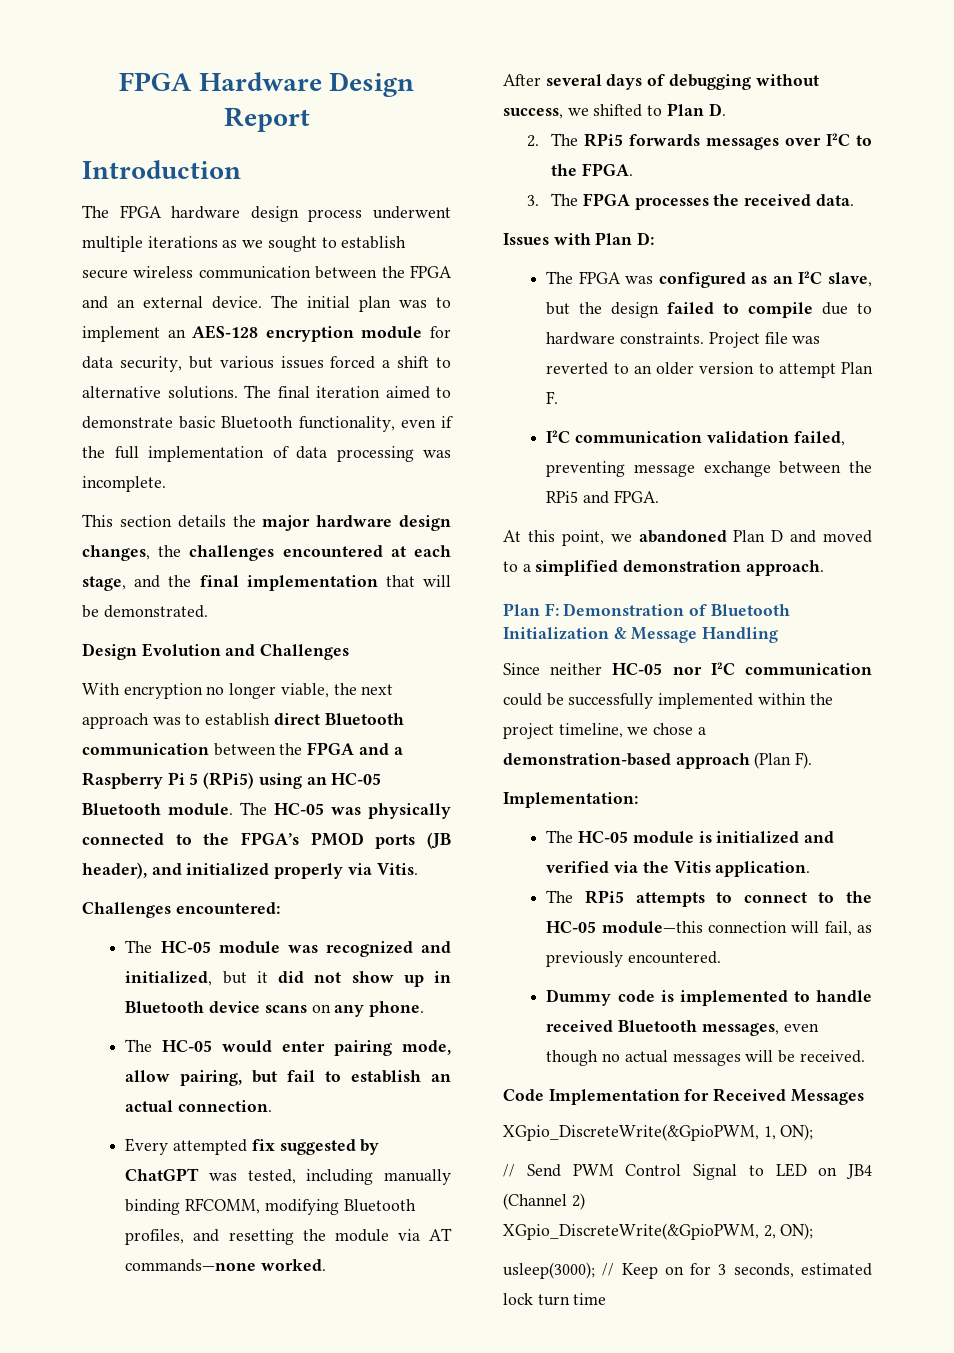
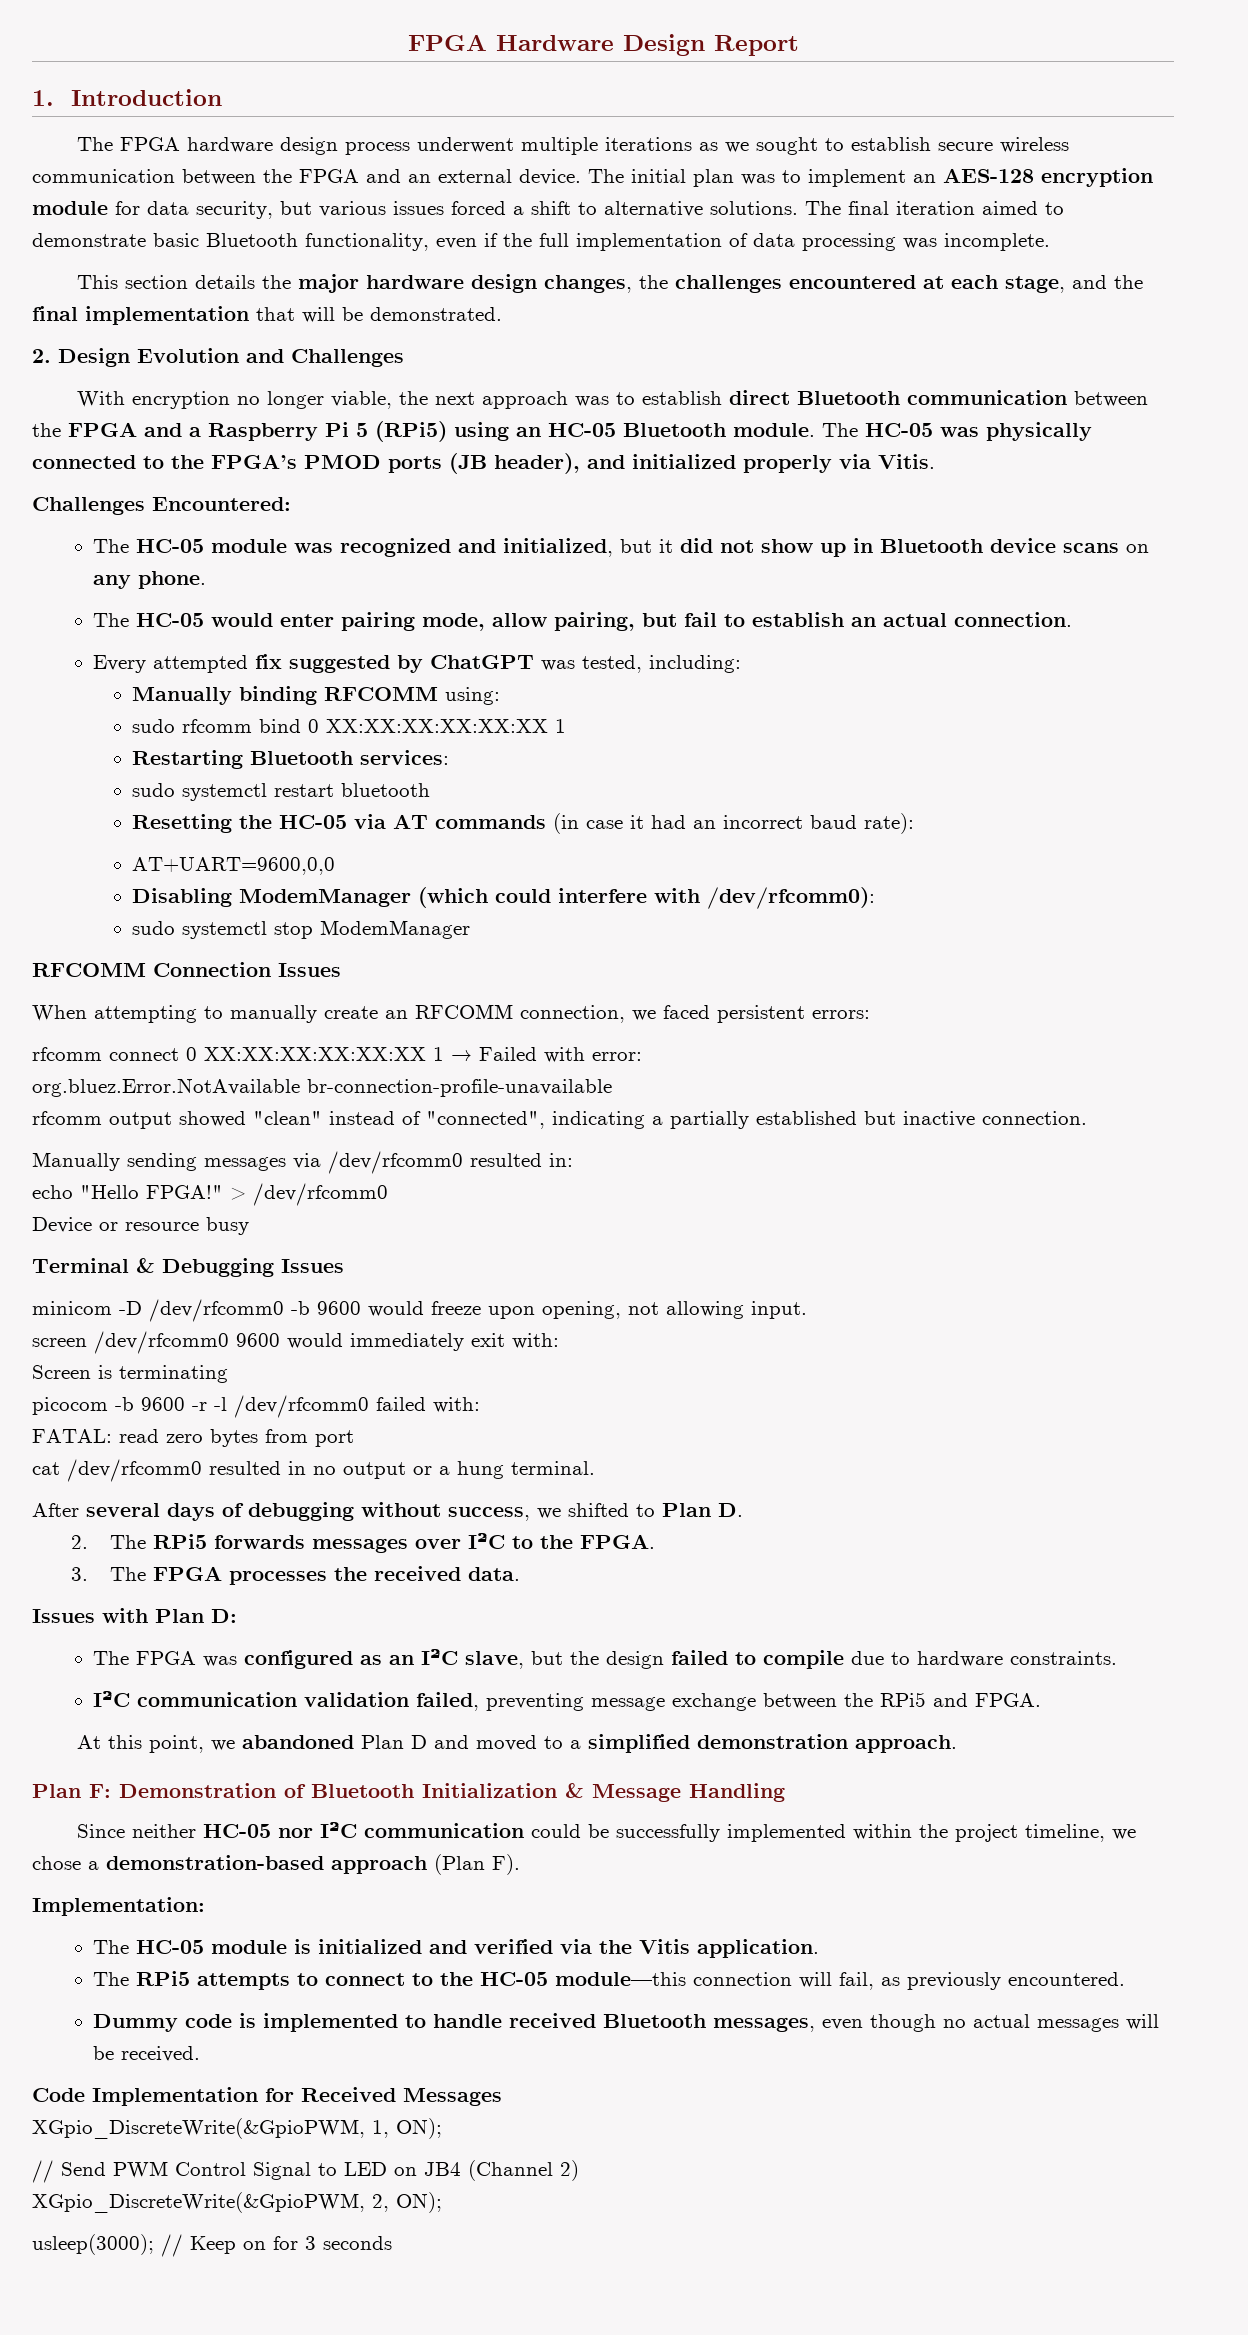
- Introduction
+ 1. Introduction
- Design Evolution and Challenges
+ 2. Design Evolution and Challenges
- Challenges encountered:
+ Challenges Encountered:
- Every attempted fix suggested by ChatGPT was tested, including manually binding RFCOMM, modifying Bluetooth profiles, and resetting the module via AT commands—none worked.
+ Every attempted fix suggested by ChatGPT was tested, including:
+ Manually binding RFCOMM using:
+ sudo rfcomm bind 0 XX:XX:XX:XX:XX:XX 1
+ Restarting Bluetooth services:
+ sudo systemctl restart bluetooth
+ Resetting the HC-05 via AT commands (in case it had an incorrect baud rate):
+ AT+UART=9600,0,0
+ Disabling ModemManager (which could interfere with /dev/rfcomm0):
+ sudo systemctl stop ModemManager
+ RFCOMM Connection Issues
+ When attempting to manually create an RFCOMM connection, we faced persistent errors:
+ rfcomm connect 0 XX:XX:XX:XX:XX:XX 1 → Failed with error:
+ org.bluez.Error.NotAvailable br-connection-profile-unavailable
+ rfcomm output showed "clean" instead of "connected", indicating a partially established but inactive connection.
+ Manually sending messages via /dev/rfcomm0 resulted in:
+ echo "Hello FPGA!" > /dev/rfcomm0
+ Device or resource busy
+ Terminal & Debugging Issues
+ minicom -D /dev/rfcomm0 -b 9600 would freeze upon opening, not allowing input.
+ screen /dev/rfcomm0 9600 would immediately exit with:
+ Screen is terminating
+ picocom -b 9600 -r -l /dev/rfcomm0 failed with:
+ FATAL: read zero bytes from port
+ cat /dev/rfcomm0 resulted in no output or a hung terminal.
- Project file was reverted to an older version to attempt Plan F.
- usleep(3000); // Keep on for 3 seconds, estimated lock turn time
+ usleep(3000); // Keep on for 3 seconds

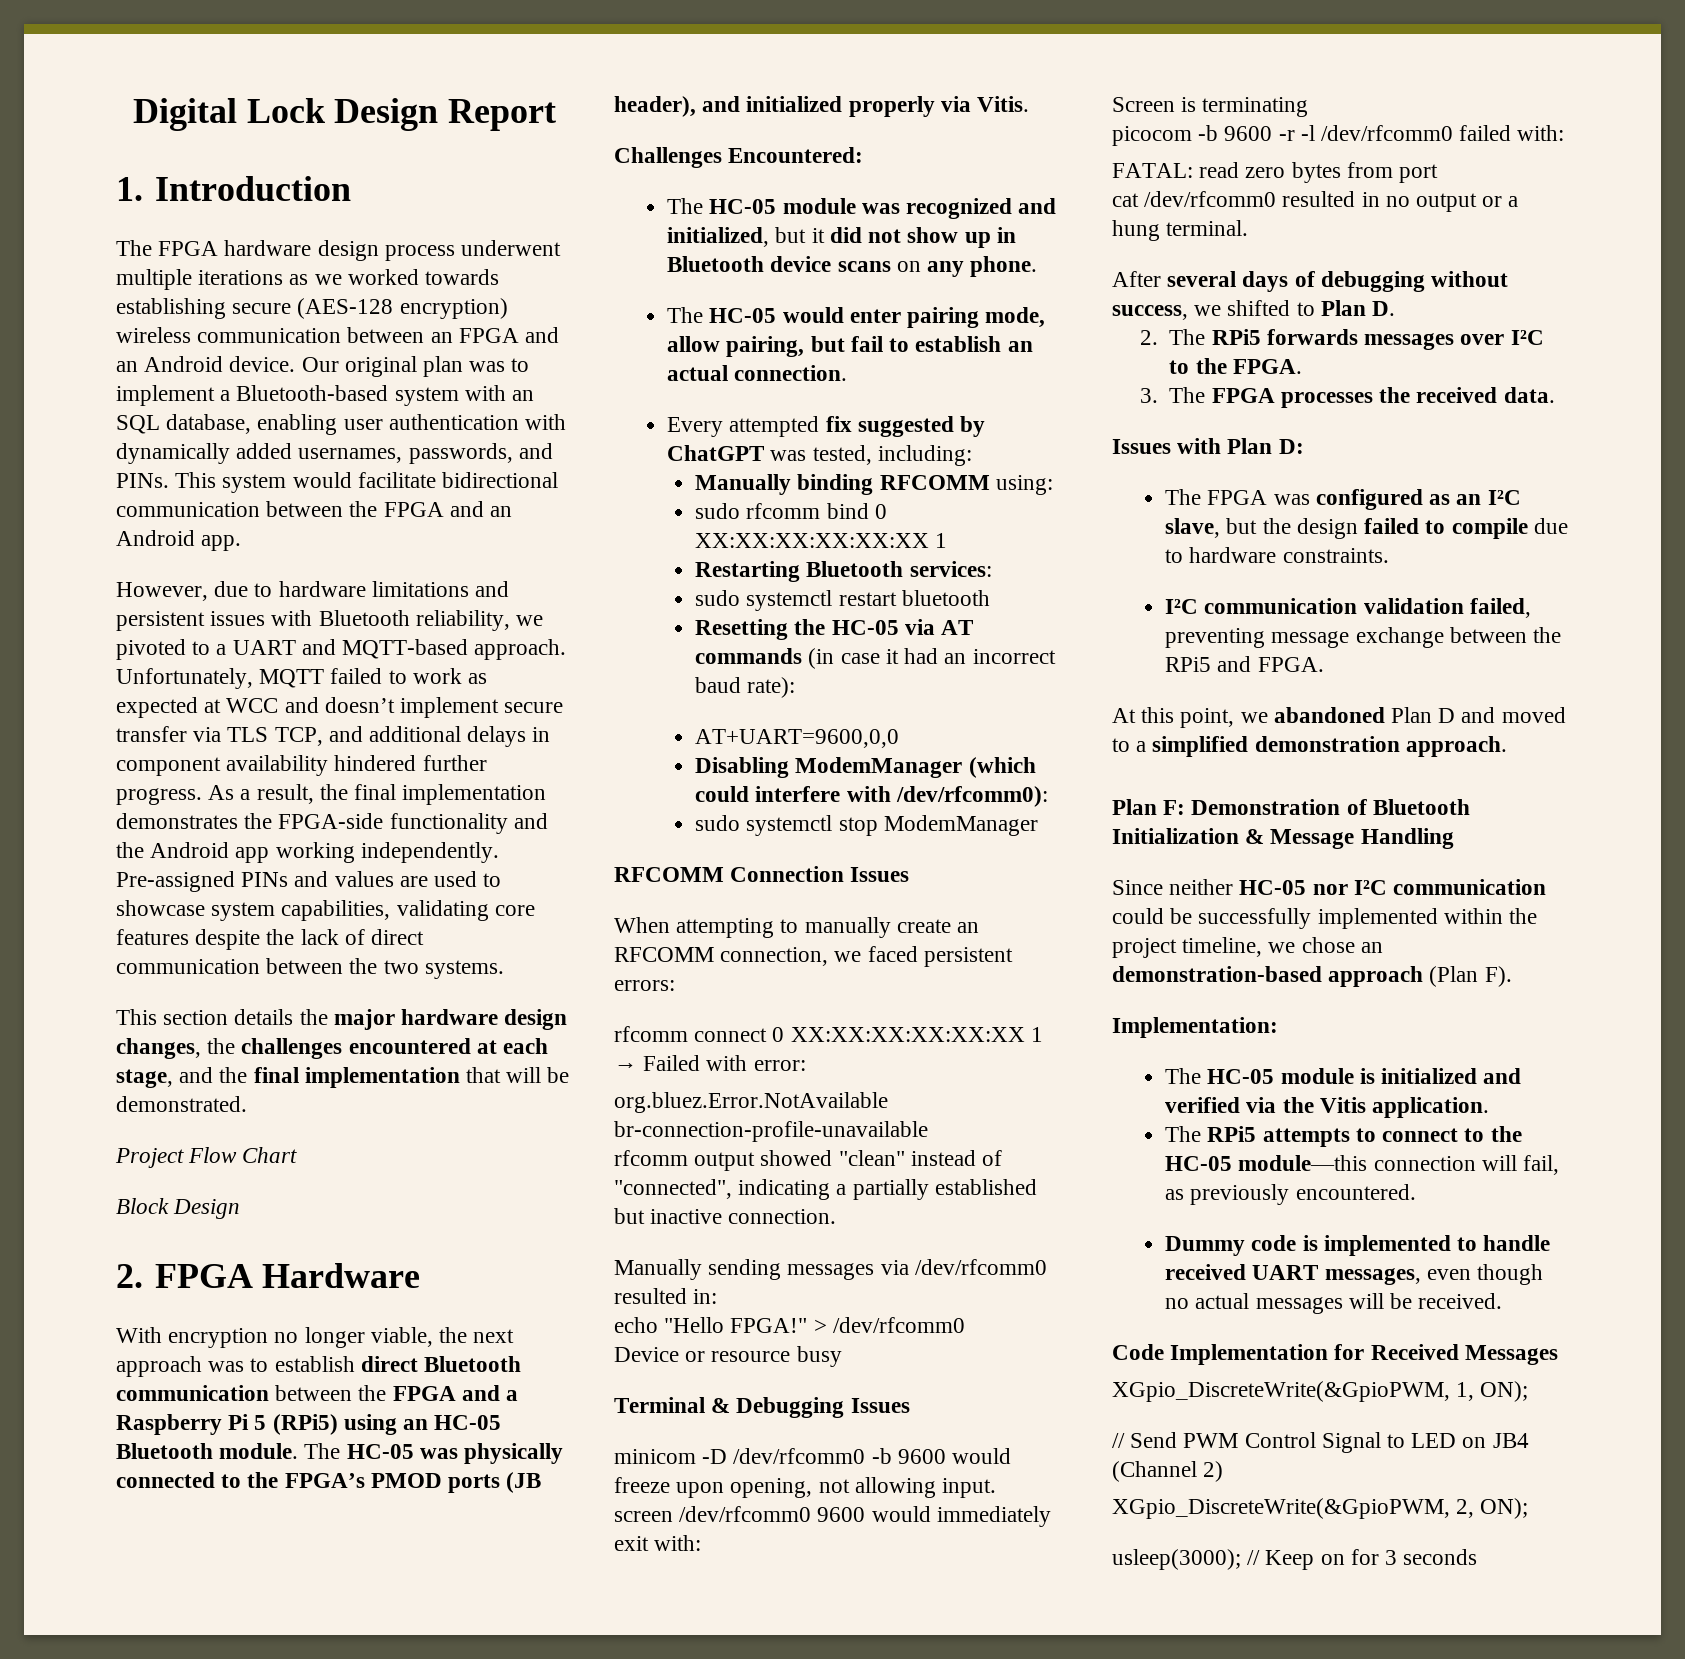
- FPGA Hardware Design Report
+ Digital Lock Design Report
- The FPGA hardware design process underwent multiple iterations as we sought to establish secure wireless communication between the FPGA and an external device. The initial plan was to implement an AES-128 encryption module for data security, but various issues forced a shift to alternative solutions. The final iteration aimed to demonstrate basic Bluetooth functionality, even if the full implementation of data processing was incomplete.
+ The FPGA hardware design process underwent multiple iterations as we worked towards establishing secure (AES-128 encryption) wireless communication between an FPGA and an Android device. Our original plan was to implement a Bluetooth-based system with an SQL database, enabling user authentication with dynamically added usernames, passwords, and PINs. This system would facilitate bidirectional communication between the FPGA and an Android app.
+ However, due to hardware limitations and persistent issues with Bluetooth reliability, we pivoted to a UART and MQTT-based approach. Unfortunately, MQTT failed to work as expected at WCC and doesn’t implement secure transfer via TLS TCP, and additional delays in component availability hindered further progress. As a result, the final implementation demonstrates the FPGA-side functionality and the Android app working independently. Pre-assigned PINs and values are used to showcase system capabilities, validating core features despite the lack of direct communication between the two systems.
- 2. Design Evolution and Challenges
+ Project Flow Chart
+ Block Design
+ 2. FPGA Hardware
- Since neither HC-05 nor I²C communication could be successfully implemented within the project timeline, we chose a demonstration-based approach (Plan F).
+ Since neither HC-05 nor I²C communication could be successfully implemented within the project timeline, we chose an demonstration-based approach (Plan F).
- Dummy code is implemented to handle received Bluetooth messages, even though no actual messages will be received.
+ Dummy code is implemented to handle received UART messages, even though no actual messages will be received.

